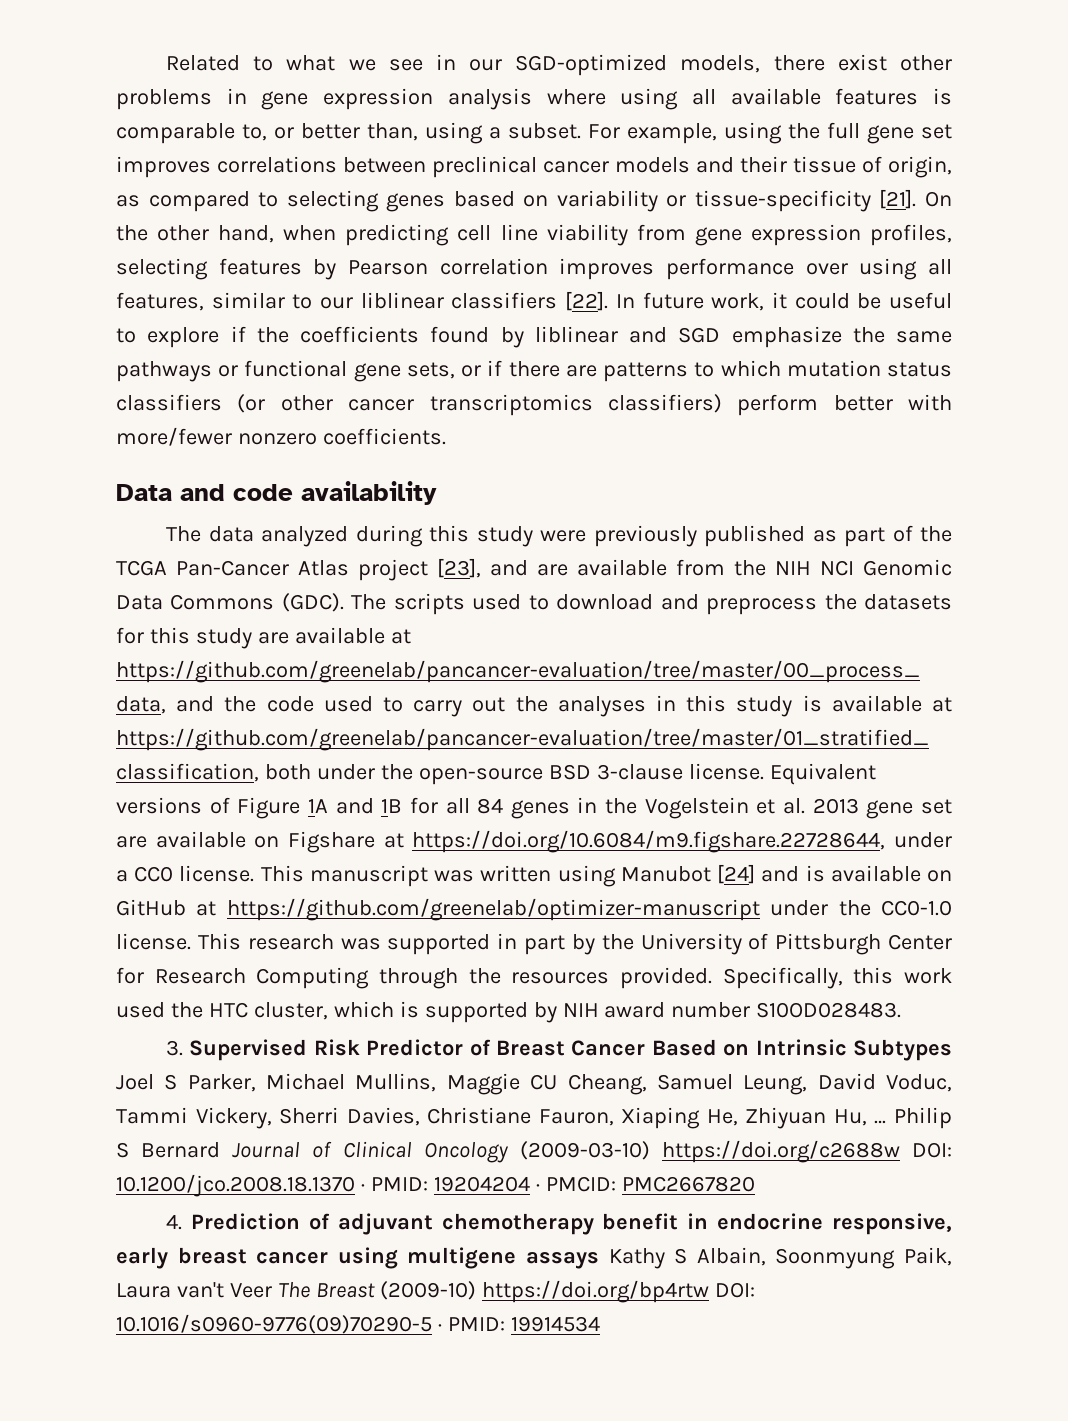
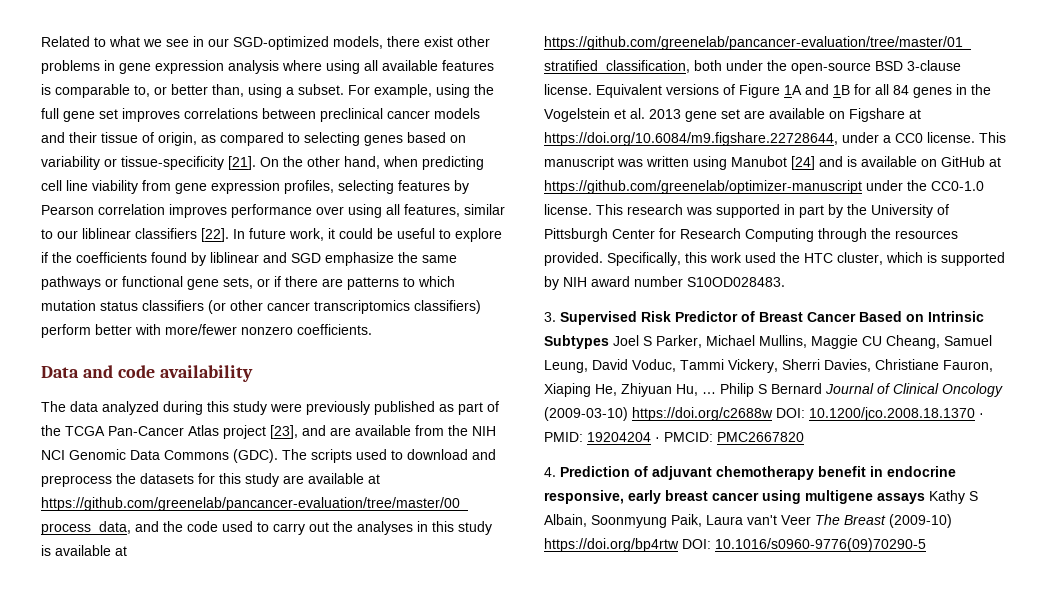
- 4. Prediction of adjuvant chemotherapy benefit in endocrine responsive, early breast cancer using multigene assays Kathy S Albain, Soonmyung Paik, Laura van't Veer The Breast (2009-10) https://doi.org/bp4rtw DOI: 10.1016/s0960-9776(09)70290-5 · PMID: 19914534
+ 4. Prediction of adjuvant chemotherapy benefit in endocrine responsive, early breast cancer using multigene assays Kathy S Albain, Soonmyung Paik, Laura van't Veer The Breast (2009-10) https://doi.org/bp4rtw DOI: 10.1016/s0960-9776(09)70290-5

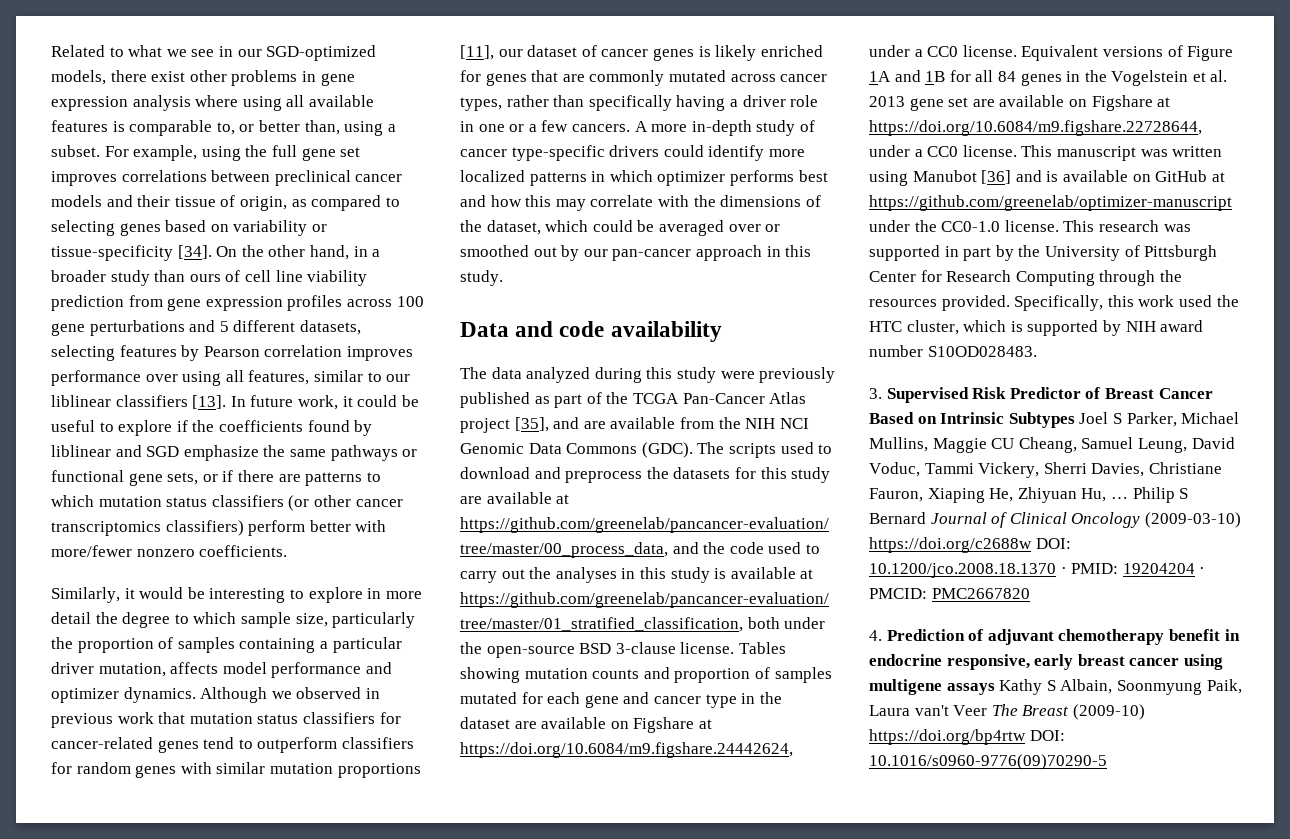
- For example, using the full gene set improves correlations between preclinical cancer models and their tissue of origin, as compared to selecting genes based on variability or tissue-specificity [21].
+ For example, using the full gene set improves correlations between preclinical cancer models and their tissue of origin, as compared to selecting genes based on variability or tissue-specificity [34].
- On the other hand, when predicting cell line viability from gene expression profiles, selecting features by Pearson correlation improves performance over using all features, similar to our liblinear classifiers [22].
+ On the other hand, in a broader study than ours of cell line viability prediction from gene expression profiles across 100 gene perturbations and 5 different datasets, selecting features by Pearson correlation improves performance over using all features, similar to our liblinear classifiers [13].
+ Similarly, it would be interesting to explore in more detail the degree to which sample size, particularly the proportion of samples containing a particular driver mutation, affects model performance and optimizer dynamics. Although we observed in previous work that mutation status classifiers for cancer-related genes tend to outperform classifiers for random genes with similar mutation proportions [11], our dataset of cancer genes is likely enriched for genes that are commonly mutated across cancer types, rather than specifically having a driver role in one or a few cancers. A more in-depth study of cancer type-specific drivers could identify more localized patterns in which optimizer performs best and how this may correlate with the dimensions of the dataset, which could be averaged over or smoothed out by our pan-cancer approach in this study.
- The data analyzed during this study were previously published as part of the TCGA Pan-Cancer Atlas project [23], and are available from the NIH NCI Genomic Data Commons (GDC).
+ The data analyzed during this study were previously published as part of the TCGA Pan-Cancer Atlas project [35], and are available from the NIH NCI Genomic Data Commons (GDC).
+ Tables showing mutation counts and proportion of samples mutated for each gene and cancer type in the dataset are available on Figshare at https://doi.org/10.6084/m9.figshare.24442624, under a CC0 license.
- This manuscript was written using Manubot [24] and is available on GitHub at https://github.com/greenelab/optimizer-manuscript under the CC0-1.0 license.
+ This manuscript was written using Manubot [36] and is available on GitHub at https://github.com/greenelab/optimizer-manuscript under the CC0-1.0 license.

